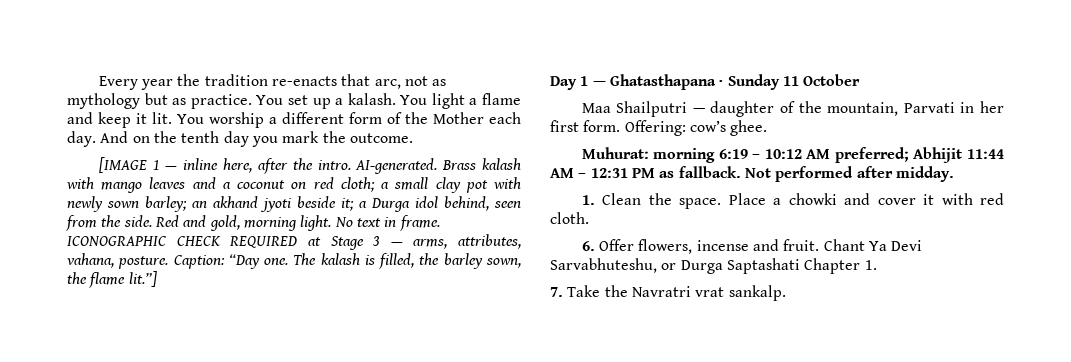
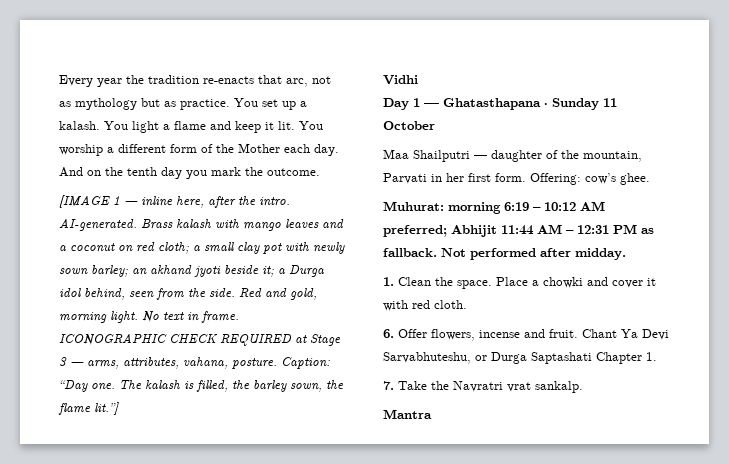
+ Vidhi
+ Mantra

